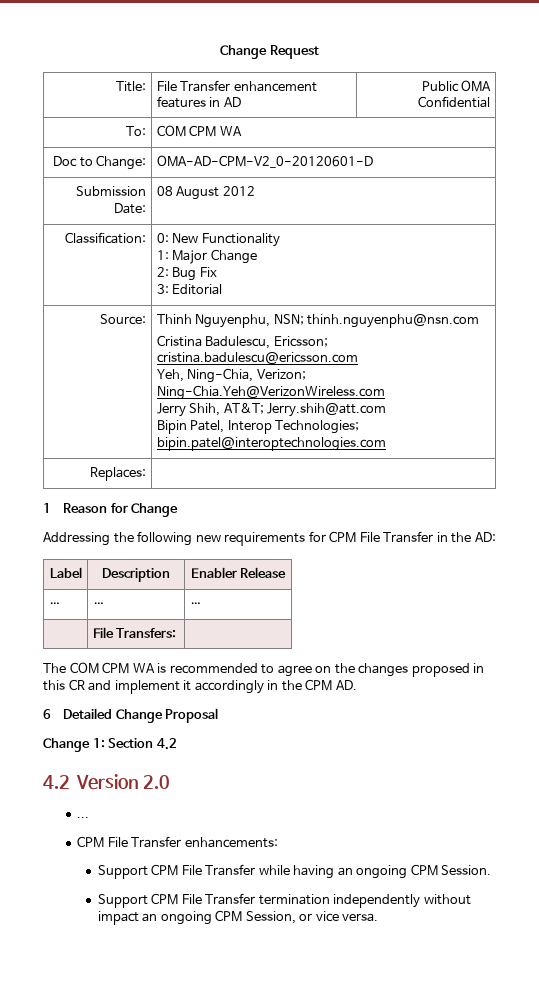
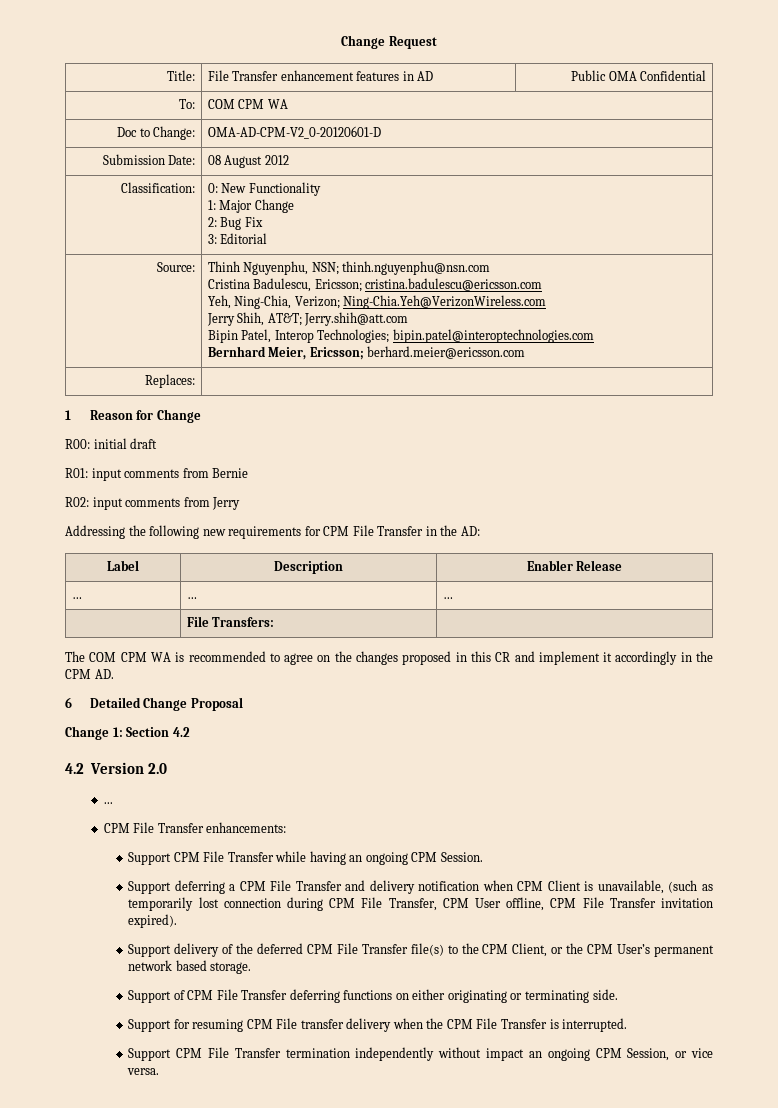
  Source: | Thinh Nguyenphu, NSN; thinh.nguyenphu@nsn.com
  Cristina Badulescu, Ericsson; cristina.badulescu@ericsson.com
  Yeh, Ning-Chia, Verizon; Ning-Chia.Yeh@VerizonWireless.com
  Jerry Shih, AT&T; Jerry.shih@att.com
  Bipin Patel, Interop Technologies; bipin.patel@interoptechnologies.com
+ Bernhard Meier, Ericsson; berhard.meier@ericsson.com
+ R00: initial draft
+ R01: input comments from Bernie
+ R02: input comments from Jerry
+ Support deferring a CPM File Transfer and delivery notification when CPM Client is unavailable, (such as temporarily lost connection during CPM File Transfer, CPM User offline, CPM File Transfer invitation expired).
+ Support delivery of the deferred CPM File Transfer file(s) to the CPM Client, or the CPM User’s permanent network based storage.
+ Support of CPM File Transfer deferring functions on either originating or terminating side.
+ Support for resuming CPM File transfer delivery when the CPM File Transfer is interrupted.

